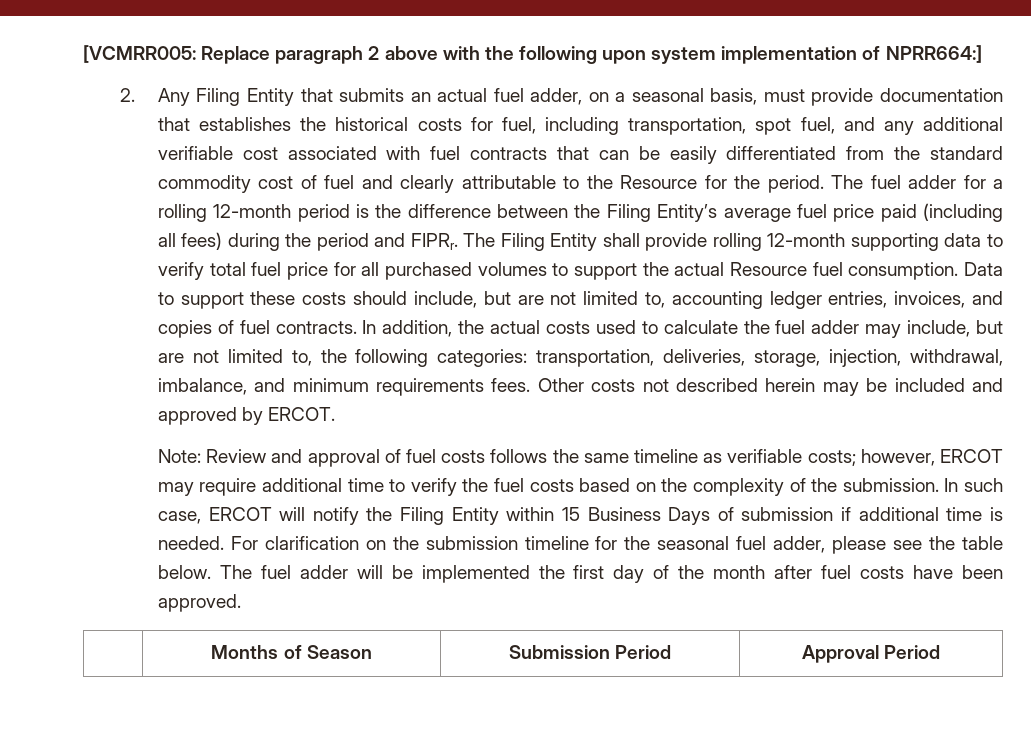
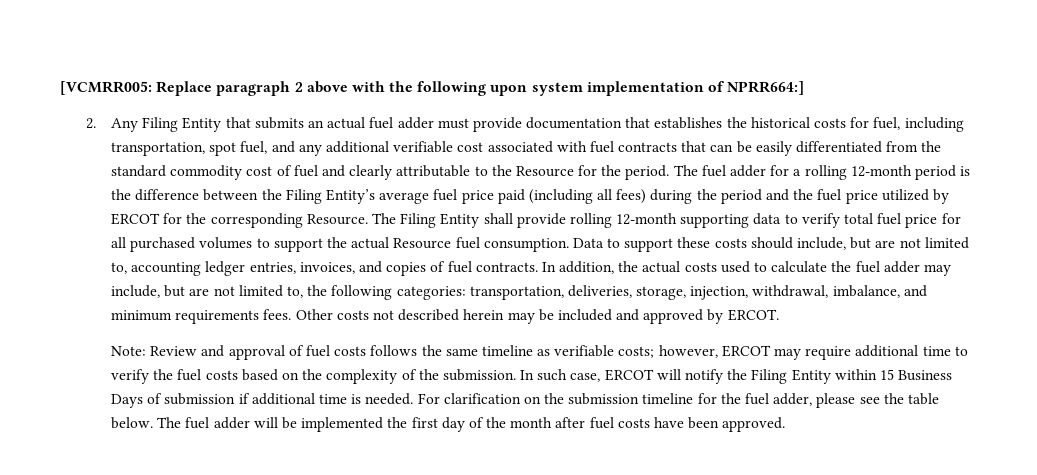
- 2. Any Filing Entity that submits an actual fuel adder, on a seasonal basis, must provide documentation that establishes the historical costs for fuel, including transportation, spot fuel, and any additional verifiable cost associated with fuel contracts that can be easily differentiated from the standard commodity cost of fuel and clearly attributable to the Resource for the period.
+ 2. Any Filing Entity that submits an actual fuel adder must provide documentation that establishes the historical costs for fuel, including transportation, spot fuel, and any additional verifiable cost associated with fuel contracts that can be easily differentiated from the standard commodity cost of fuel and clearly attributable to the Resource for the period.
- The fuel adder for a rolling 12-month period is the difference between the Filing Entity’s average fuel price paid (including all fees) during the period and FIPRr.
+ The fuel adder for a rolling 12-month period is the difference between the Filing Entity’s average fuel price paid (including all fees) during the period and the fuel price utilized by ERCOT for the corresponding Resource.
- For clarification on the submission timeline for the seasonal fuel adder, please see the table below.
+ For clarification on the submission timeline for the fuel adder, please see the table below.
- | Months of Season | Submission Period | Approval Period

